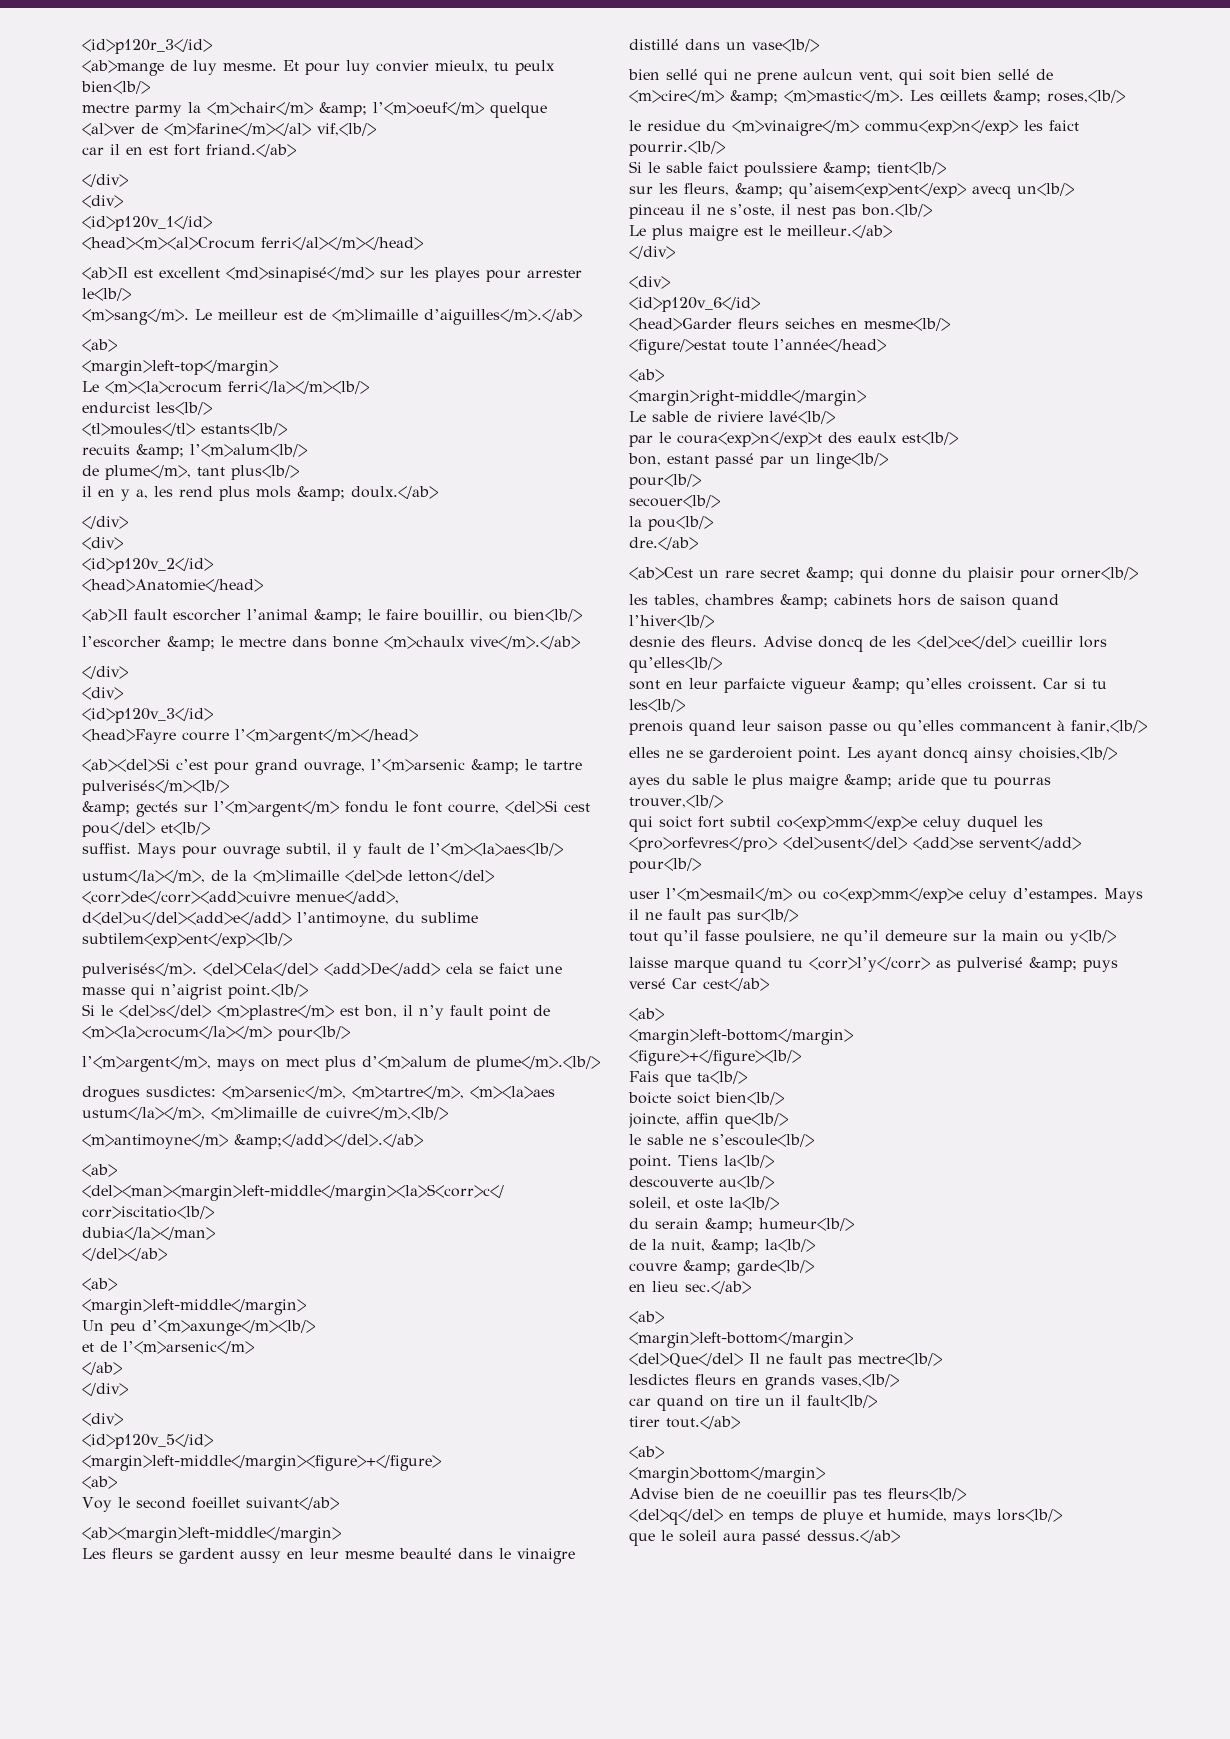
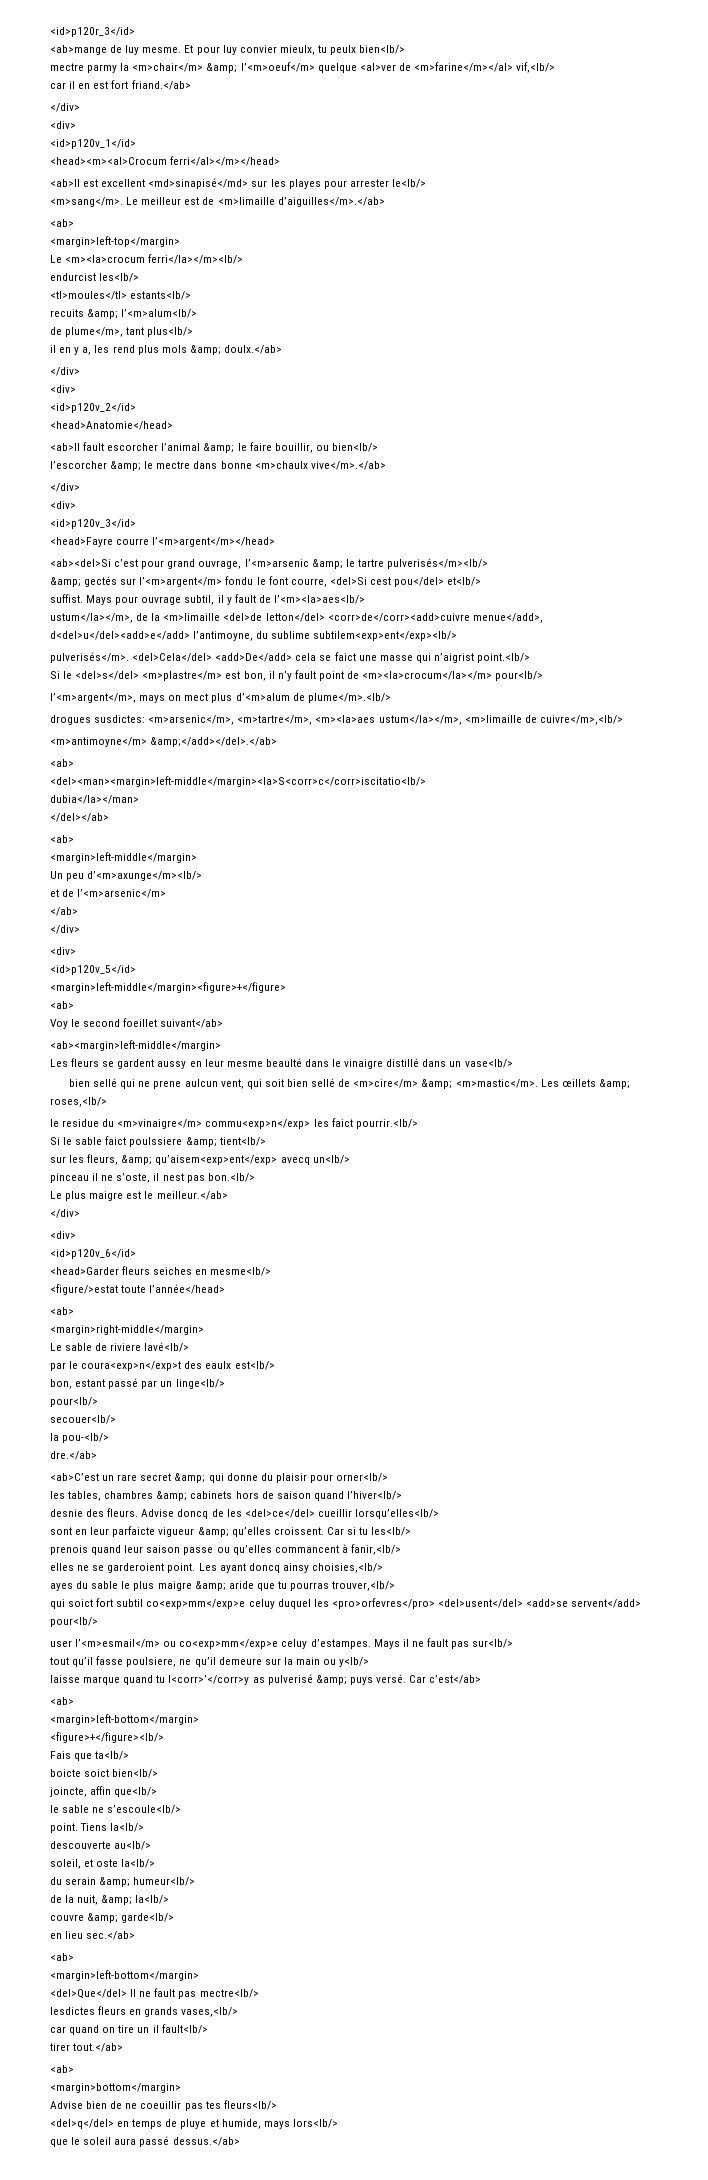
- la pou<lb/>
+ la pou-<lb/>
- <ab>Cest un rare secret &amp; qui donne du plaisir pour orner<lb/>
+ <ab>C’est un rare secret &amp; qui donne du plaisir pour orner<lb/>
- Advise doncq de les <del>ce</del> cueillir lors qu’elles<lb/>
+ Advise doncq de les <del>ce</del> cueillir lorsqu’elles<lb/>
- laisse marque quand tu <corr>l’y</corr> as pulverisé &amp; puys versé Car cest</ab>
+ laisse marque quand tu l<corr>’</corr>y as pulverisé &amp; puys versé. Car c’est</ab>

